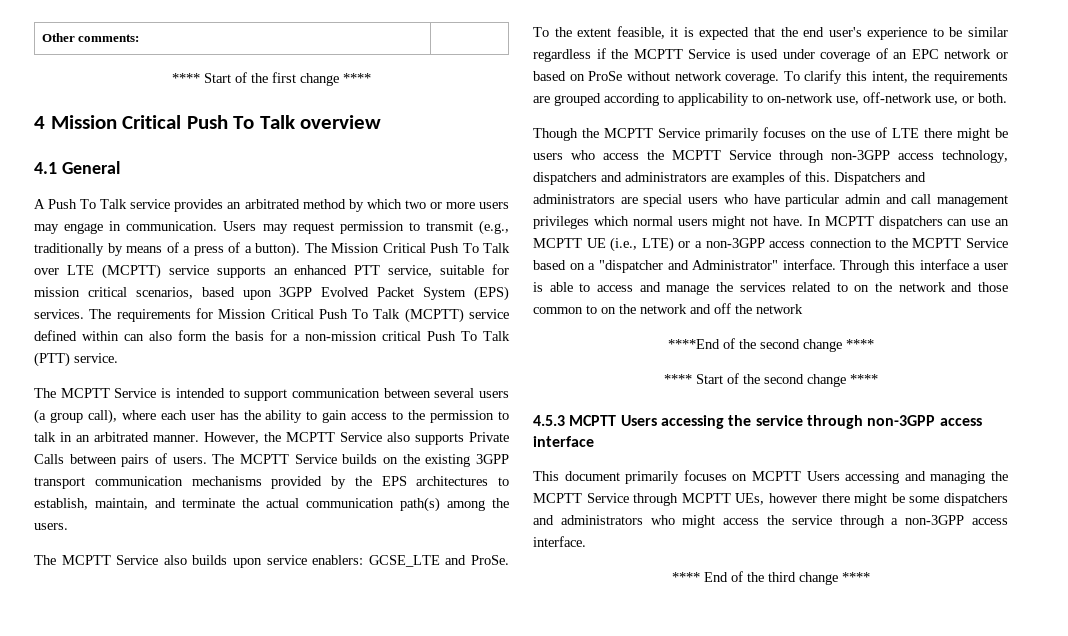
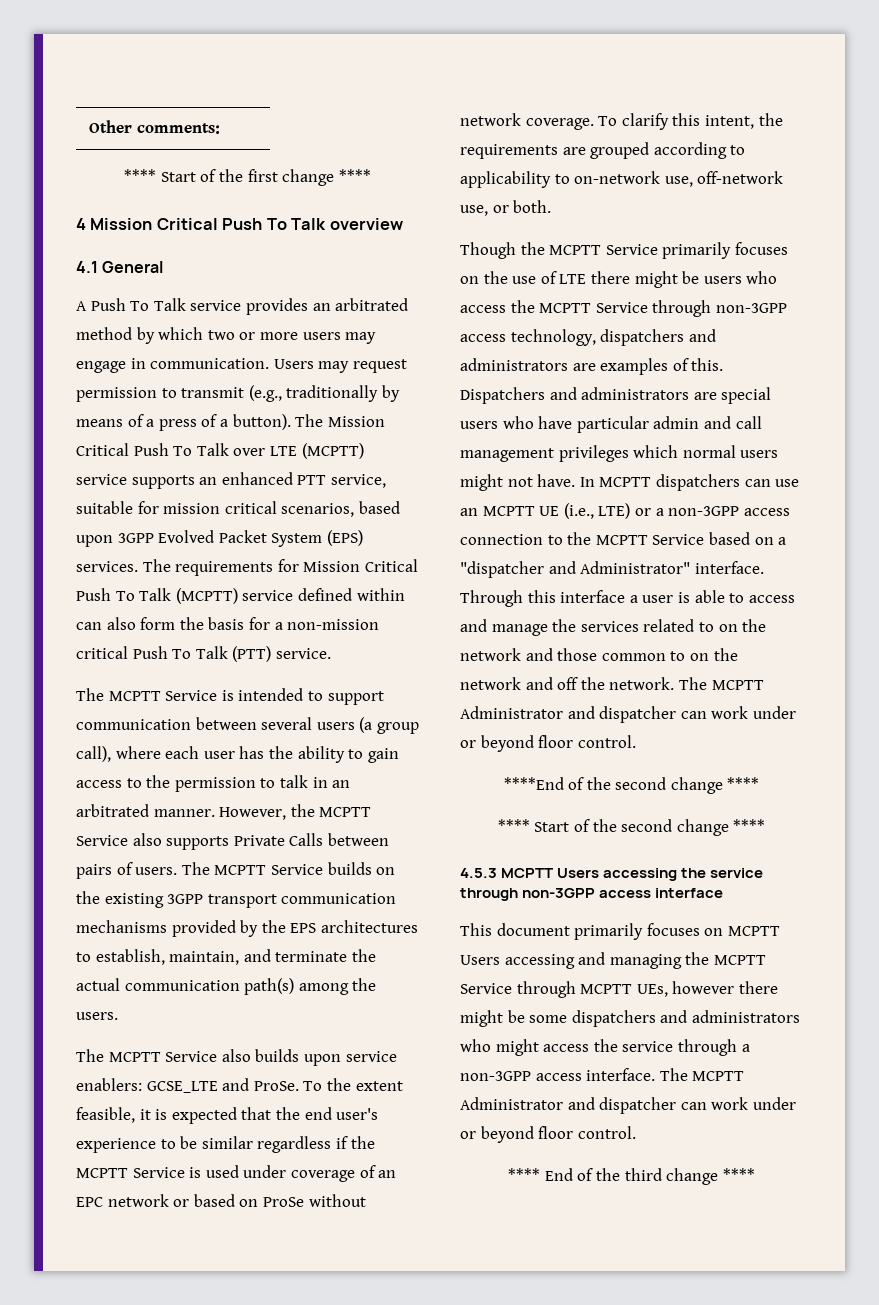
- Through this interface a user is able to access and manage the services related to on the network and those common to on the network and off the network
+ Through this interface a user is able to access and manage the services related to on the network and those common to on the network and off the network. The MCPTT Administrator and dispatcher can work under or beyond floor control.
- This document primarily focuses on MCPTT Users accessing and managing the MCPTT Service through MCPTT UEs, however there might be some dispatchers and administrators who might access the service through a non-3GPP access interface.
+ This document primarily focuses on MCPTT Users accessing and managing the MCPTT Service through MCPTT UEs, however there might be some dispatchers and administrators who might access the service through a non-3GPP access interface. The MCPTT Administrator and dispatcher can work under or beyond floor control.

